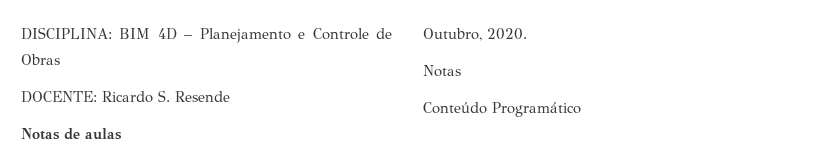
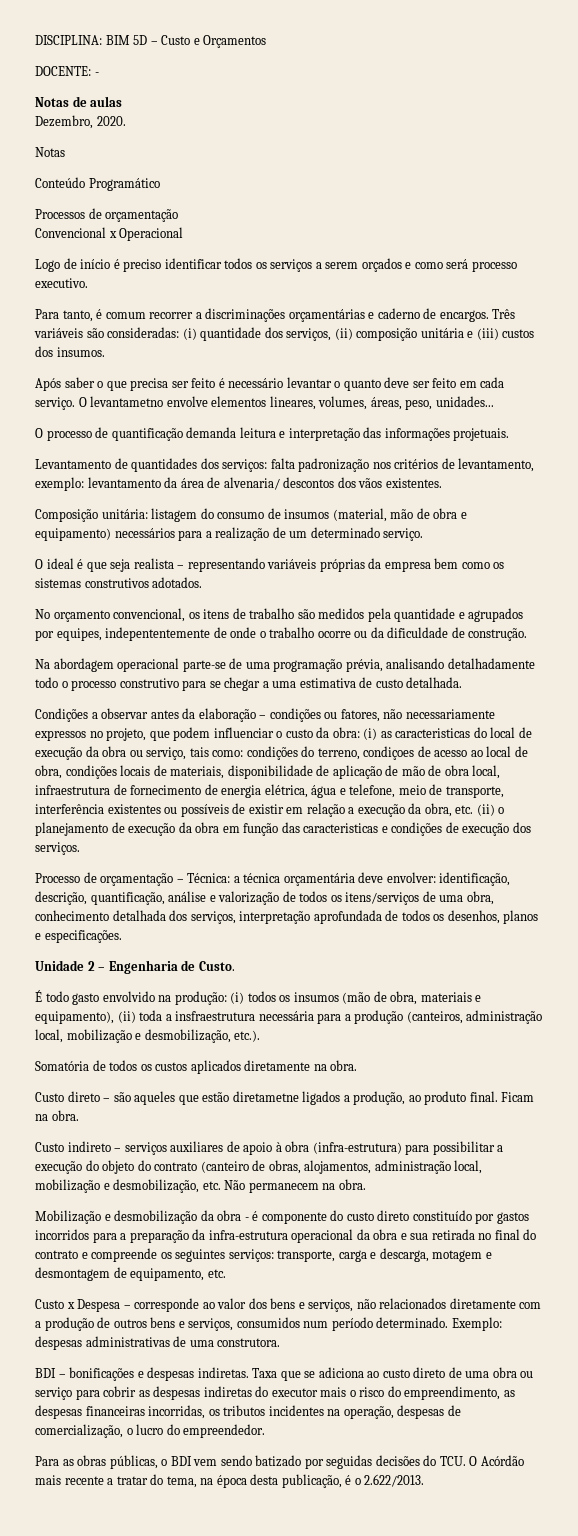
- DISCIPLINA: BIM 4D – Planejamento e Controle de Obras
- DOCENTE: Ricardo S. Resende
+ DISCIPLINA: BIM 5D – Custo e Orçamentos
+ DOCENTE: -
- Outubro, 2020.
+ Dezembro, 2020.
+ Processos de orçamentação
+ Convencional x Operacional
+ Logo de início é preciso identificar todos os serviços a serem orçados e como será processo executivo.
+ Para tanto, é comum recorrer a discriminações orçamentárias e caderno de encargos. Três variáveis são consideradas: (i) quantidade dos serviços, (ii) composição unitária e (iii) custos dos insumos.
+ Após saber o que precisa ser feito é necessário levantar o quanto deve ser feito em cada serviço. O levantametno envolve elementos lineares, volumes, áreas, peso, unidades...
+ O processo de quantificação demanda leitura e interpretação das informações projetuais.
+ Levantamento de quantidades dos serviços: falta padronização nos critérios de levantamento, exemplo: levantamento da área de alvenaria/ descontos dos vãos existentes.
+ Composição unitária: listagem do consumo de insumos (material, mão de obra e equipamento) necessários para a realização de um determinado serviço.
+ O ideal é que seja realista – representando variáveis próprias da empresa bem como os sistemas construtivos adotados.
+ No orçamento convencional, os itens de trabalho são medidos pela quantidade e agrupados por equipes, indepententemente de onde o trabalho ocorre ou da dificuldade de construção.
+ Na abordagem operacional parte-se de uma programação prévia, analisando detalhadamente todo o processo construtivo para se chegar a uma estimativa de custo detalhada.
+ Condições a observar antes da elaboração – condições ou fatores, não necessariamente expressos no projeto, que podem influenciar o custo da obra: (i) as caracteristicas do local de execução da obra ou serviço, tais como: condições do terreno, condiçoes de acesso ao local de obra, condições locais de materiais, disponibilidade de aplicação de mão de obra local, infraestrutura de fornecimento de energia elétrica, água e telefone, meio de transporte, interferência existentes ou possíveis de existir em relação a execução da obra, etc. (ii) o planejamento de execução da obra em função das caracteristicas e condições de execução dos serviços.
+ Processo de orçamentação – Técnica: a técnica orçamentária deve envolver: identificação, descrição, quantificação, análise e valorização de todos os itens/serviços de uma obra, conhecimento detalhada dos serviços, interpretação aprofundada de todos os desenhos, planos e especificações.
+ Unidade 2 – Engenharia de Custo.
+ É todo gasto envolvido na produção: (i) todos os insumos (mão de obra, materiais e equipamento), (ii) toda a insfraestrutura necessária para a produção (canteiros, administração local, mobilização e desmobilização, etc.).
+ Somatória de todos os custos aplicados diretamente na obra.
+ Custo direto – são aqueles que estão diretametne ligados a produção, ao produto final. Ficam na obra.
+ Custo indireto – serviços auxiliares de apoio à obra (infra-estrutura) para possibilitar a execução do objeto do contrato (canteiro de obras, alojamentos, administração local, mobilização e desmobilização, etc. Não permanecem na obra.
+ Mobilização e desmobilização da obra - é componente do custo direto constituído por gastos incorridos para a preparação da infra-estrutura operacional da obra e sua retirada no final do contrato e compreende os seguintes serviços: transporte, carga e descarga, motagem e desmontagem de equipamento, etc.
+ Custo x Despesa – corresponde ao valor dos bens e serviços, não relacionados diretamente com a produção de outros bens e serviços, consumidos num período determinado. Exemplo: despesas administrativas de uma construtora.
+ BDI – bonificações e despesas indiretas. Taxa que se adiciona ao custo direto de uma obra ou serviço para cobrir as despesas indiretas do executor mais o risco do empreendimento, as despesas financeiras incorridas, os tributos incidentes na operação, despesas de comercialização, o lucro do empreendedor.
+ Para as obras públicas, o BDI vem sendo batizado por seguidas decisões do TCU. O Acórdão mais recente a tratar do tema, na época desta publicação, é o 2.622/2013.

